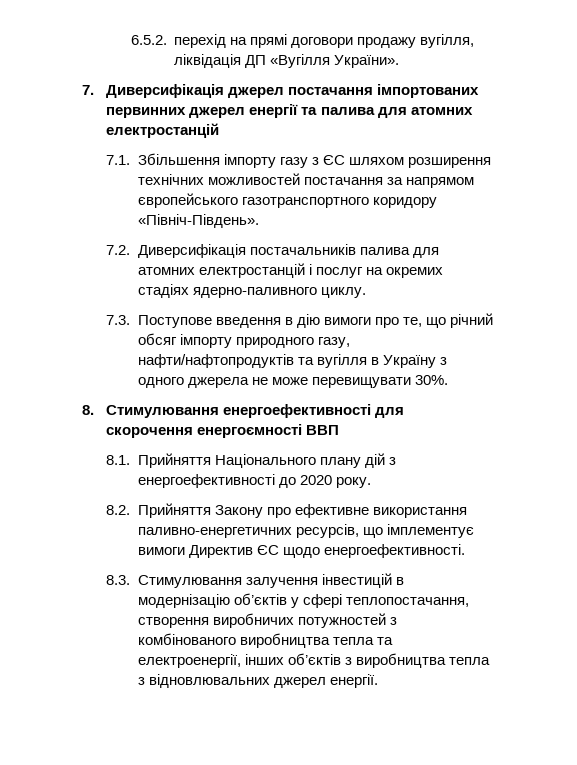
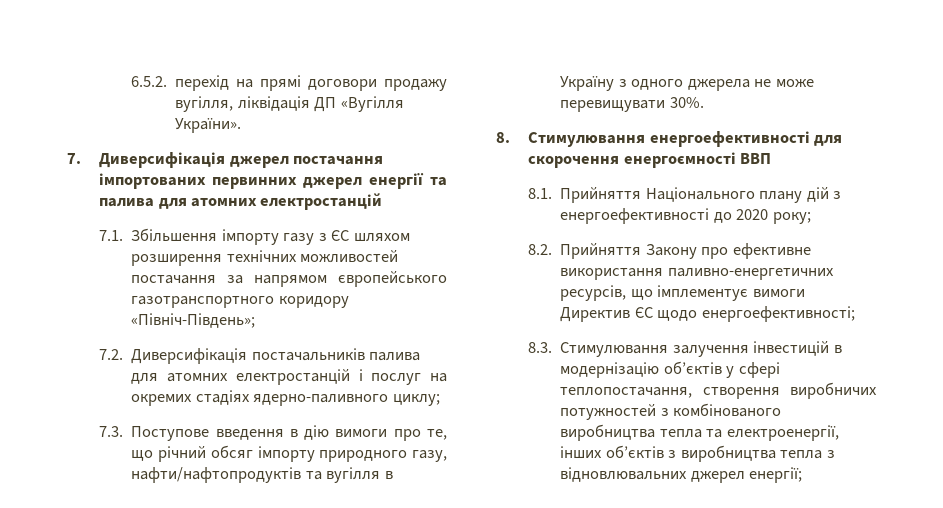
- 7.1. Збільшення імпорту газу з ЄС шляхом розширення технічних можливостей постачання за напрямом європейського газотранспортного коридору «Північ-Південь».
+ 7.1. Збільшення імпорту газу з ЄС шляхом розширення технічних можливостей постачання за напрямом європейського газотранспортного коридору «Північ-Південь»;
- 7.2. Диверсифікація постачальників палива для атомних електростанцій і послуг на окремих стадіях ядерно-паливного циклу.
+ 7.2. Диверсифікація постачальників палива для атомних електростанцій і послуг на окремих стадіях ядерно-паливного циклу;
- 8.1. Прийняття Національного плану дій з енергоефективності до 2020 року.
+ 8.1. Прийняття Національного плану дій з енергоефективності до 2020 року;
- 8.2. Прийняття Закону про ефективне використання паливно-енергетичних ресурсів, що імплементує вимоги Директив ЄС щодо енергоефективності.
+ 8.2. Прийняття Закону про ефективне використання паливно-енергетичних ресурсів, що імплементує вимоги Директив ЄС щодо енергоефективності;
- 8.3. Стимулювання залучення інвестицій в модернізацію об’єктів у сфері теплопостачання, створення виробничих потужностей з комбінованого виробництва тепла та електроенергії, інших об’єктів з виробництва тепла з відновлювальних джерел енергії.
+ 8.3. Стимулювання залучення інвестицій в модернізацію об’єктів у сфері теплопостачання, створення виробничих потужностей з комбінованого виробництва тепла та електроенергії, інших об’єктів з виробництва тепла з відновлювальних джерел енергії;

